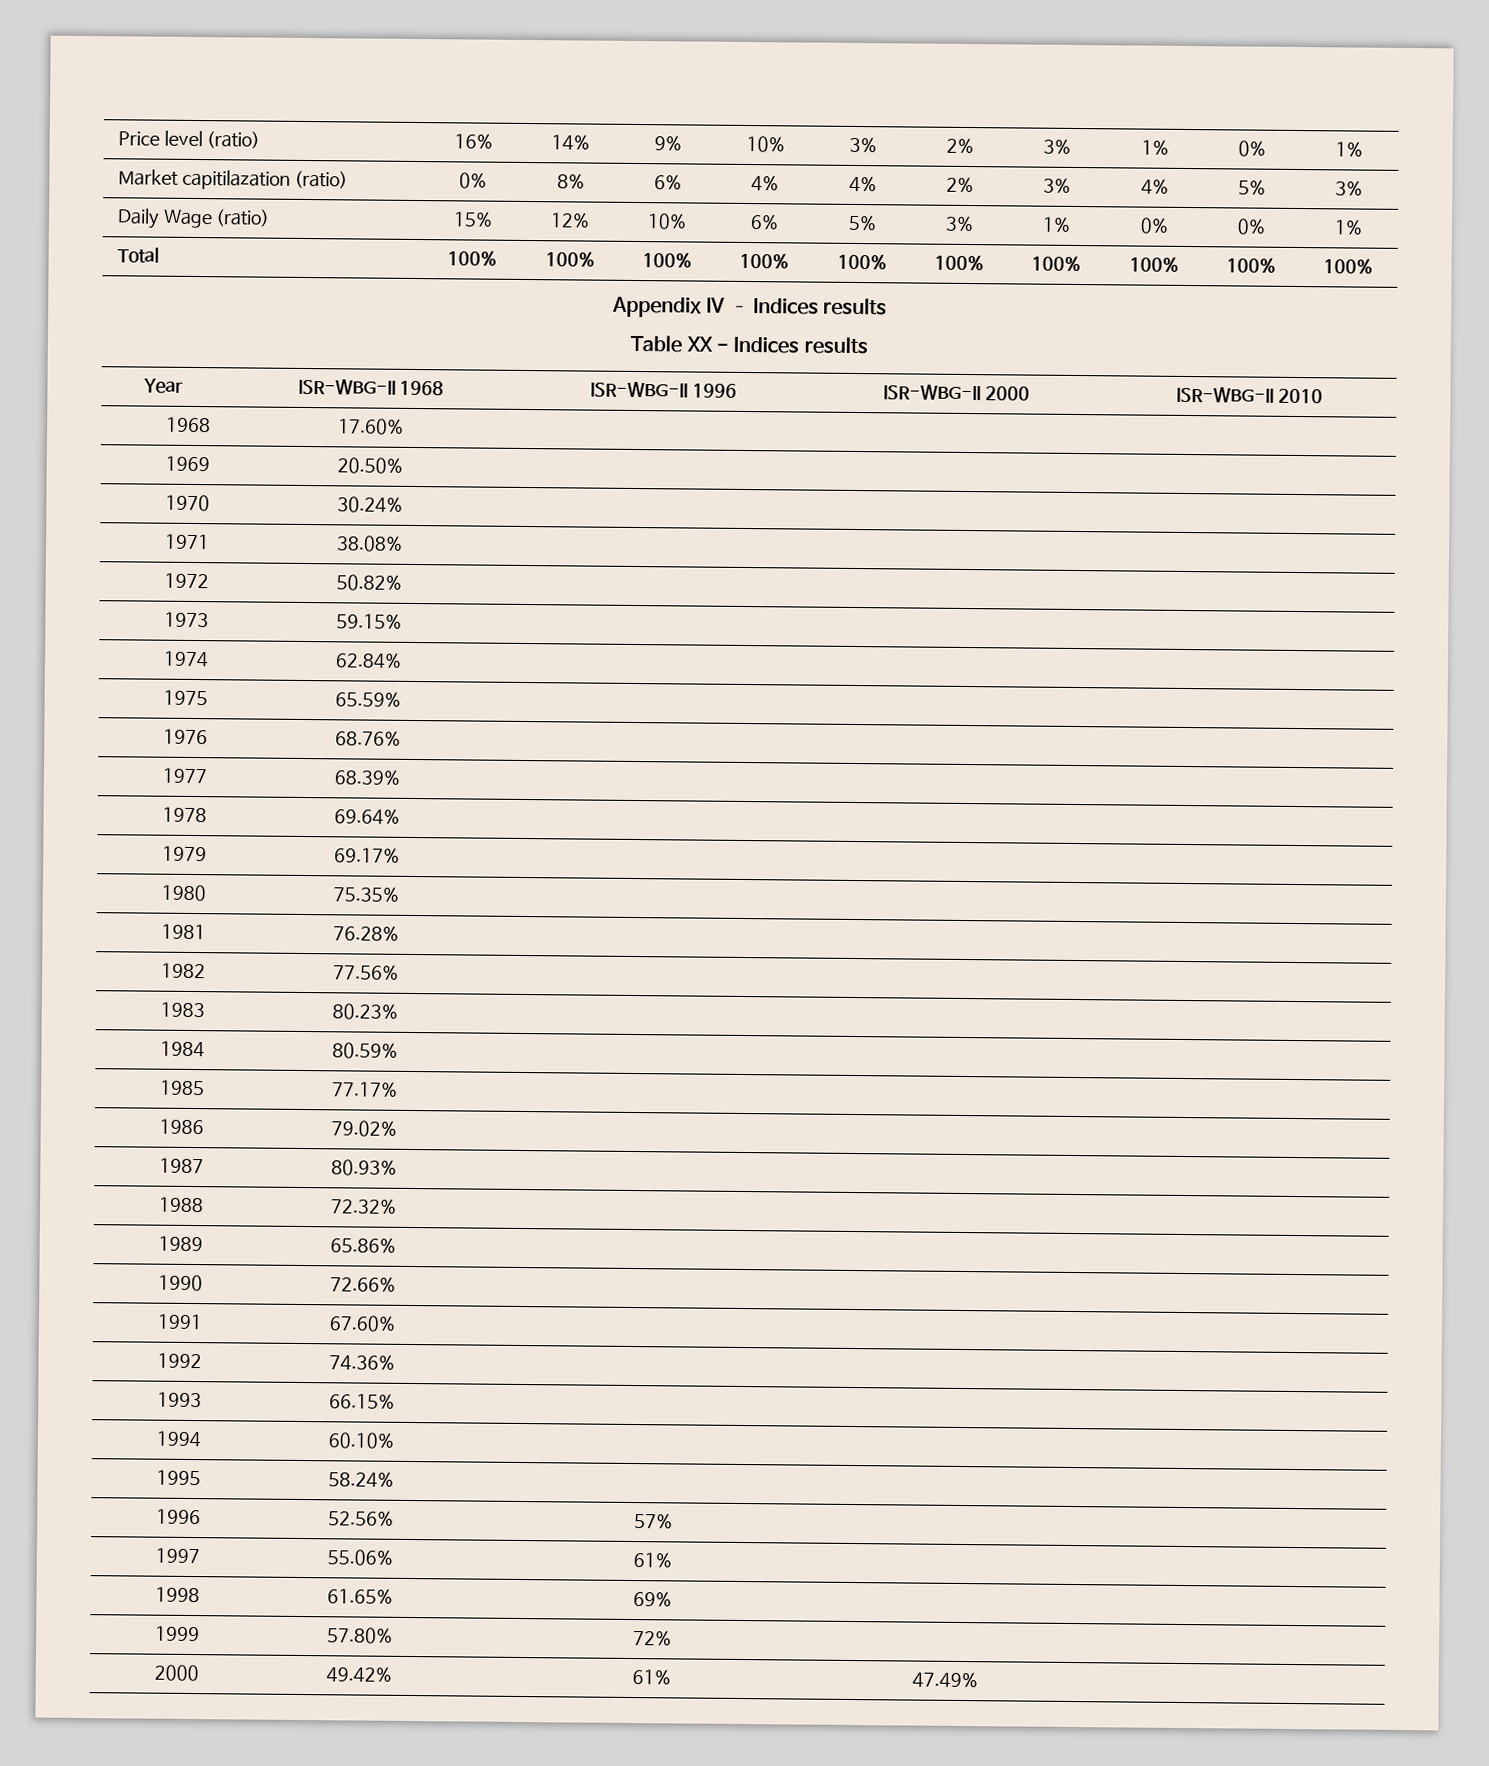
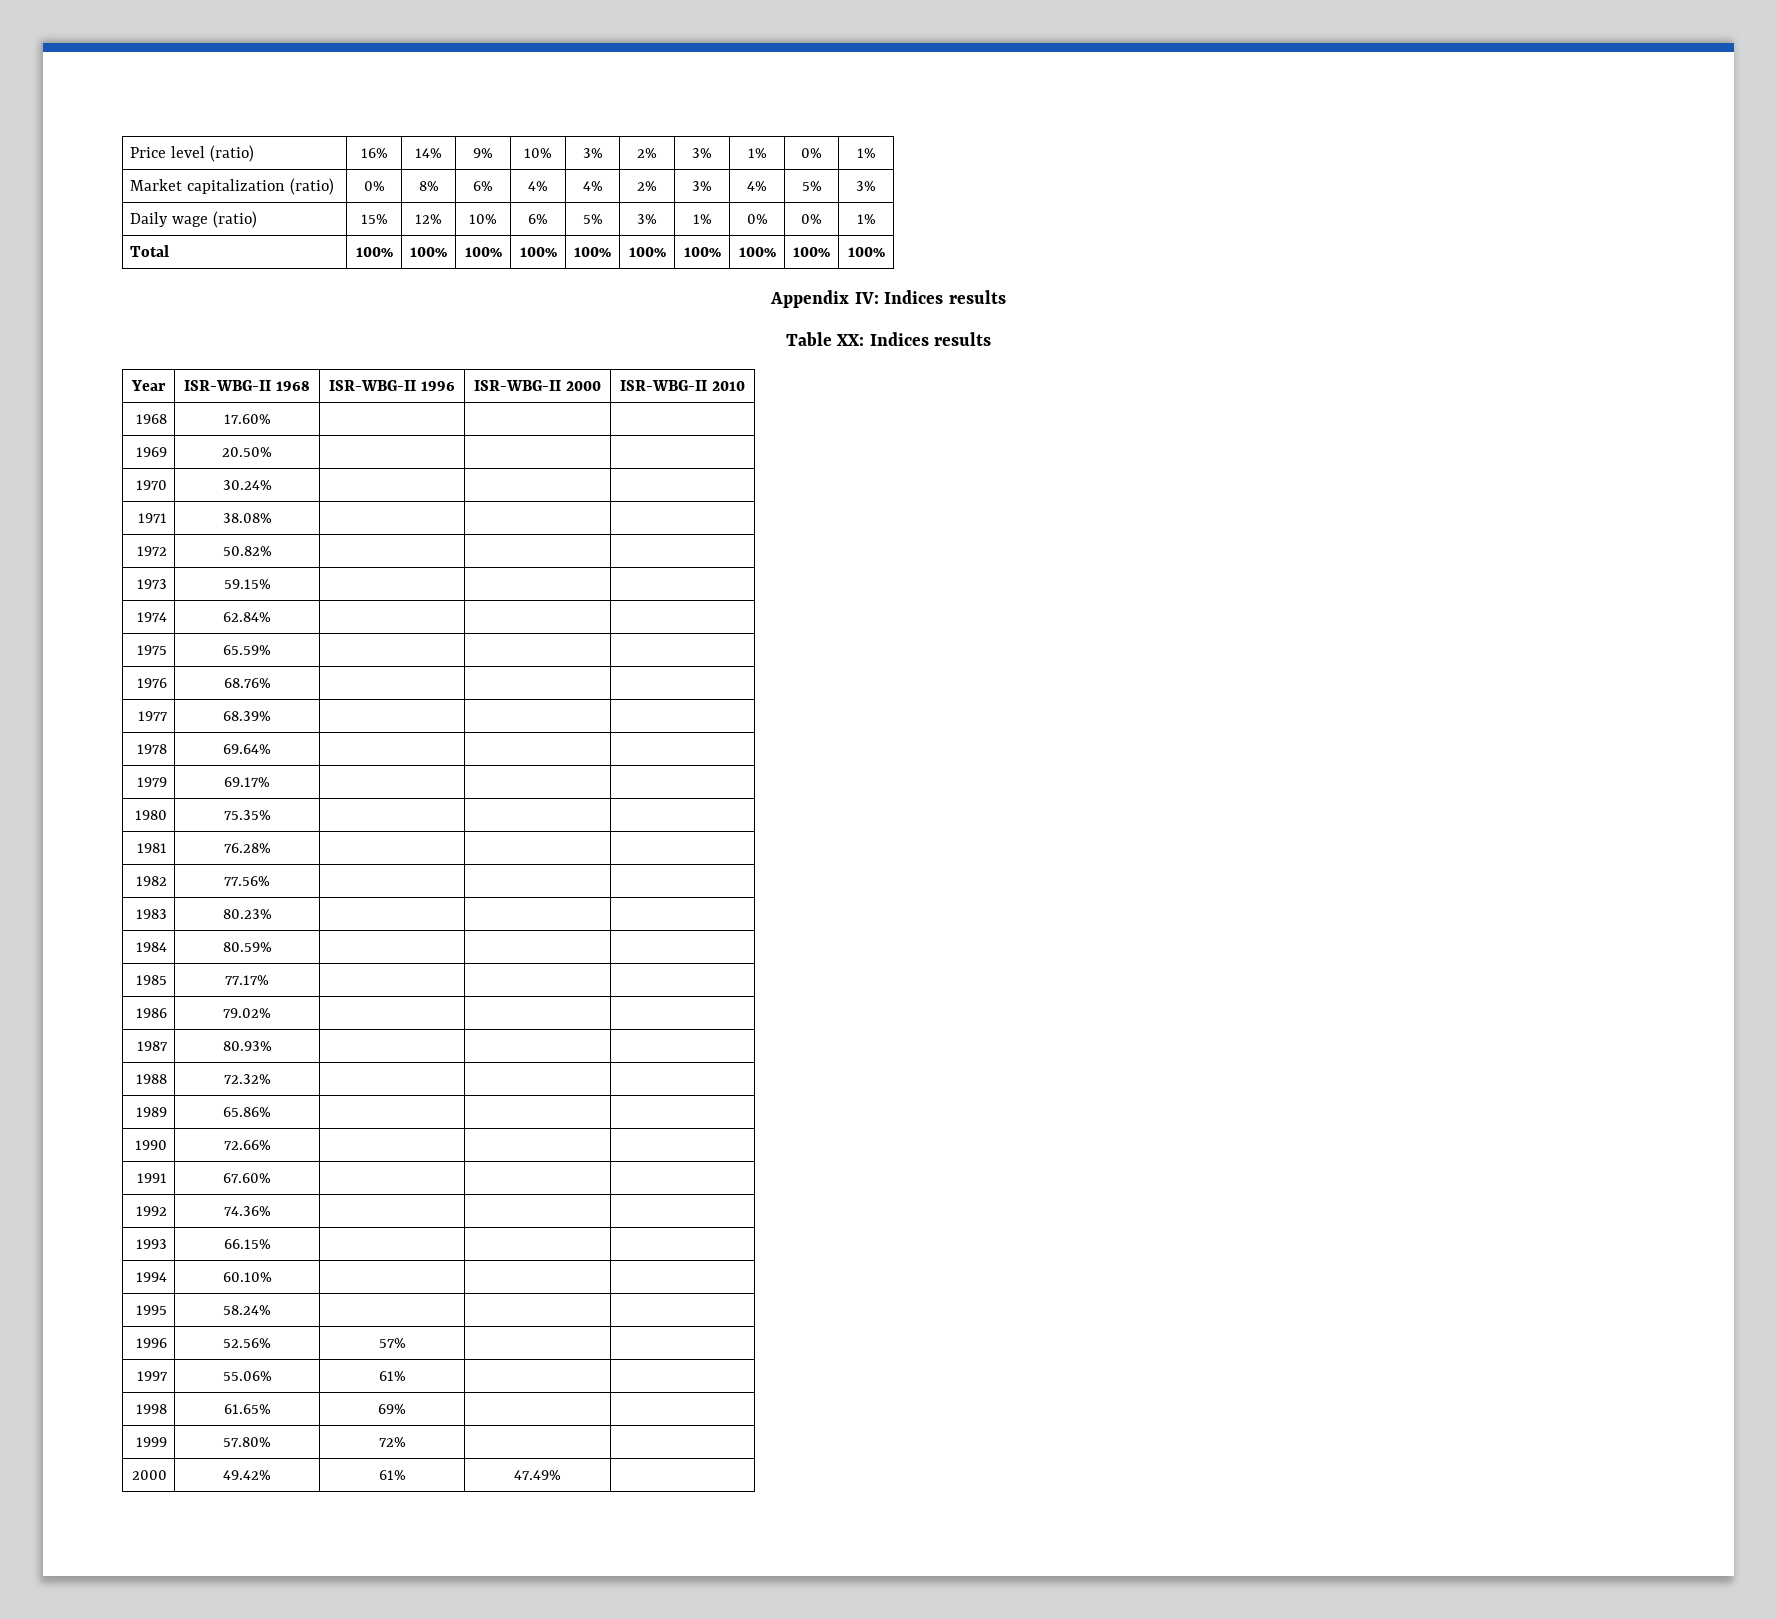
- Market capitilazation (ratio) | 0% | 8% | 6% | 4% | 4% | 2% | 3% | 4% | 5% | 3%
+ Market capitalization (ratio) | 0% | 8% | 6% | 4% | 4% | 2% | 3% | 4% | 5% | 3%
- Daily Wage (ratio) | 15% | 12% | 10% | 6% | 5% | 3% | 1% | 0% | 0% | 1%
+ Daily wage (ratio) | 15% | 12% | 10% | 6% | 5% | 3% | 1% | 0% | 0% | 1%
- Appendix IV – Indices results
+ Appendix IV: Indices results
- Table XX - Indices results
+ Table XX: Indices results

